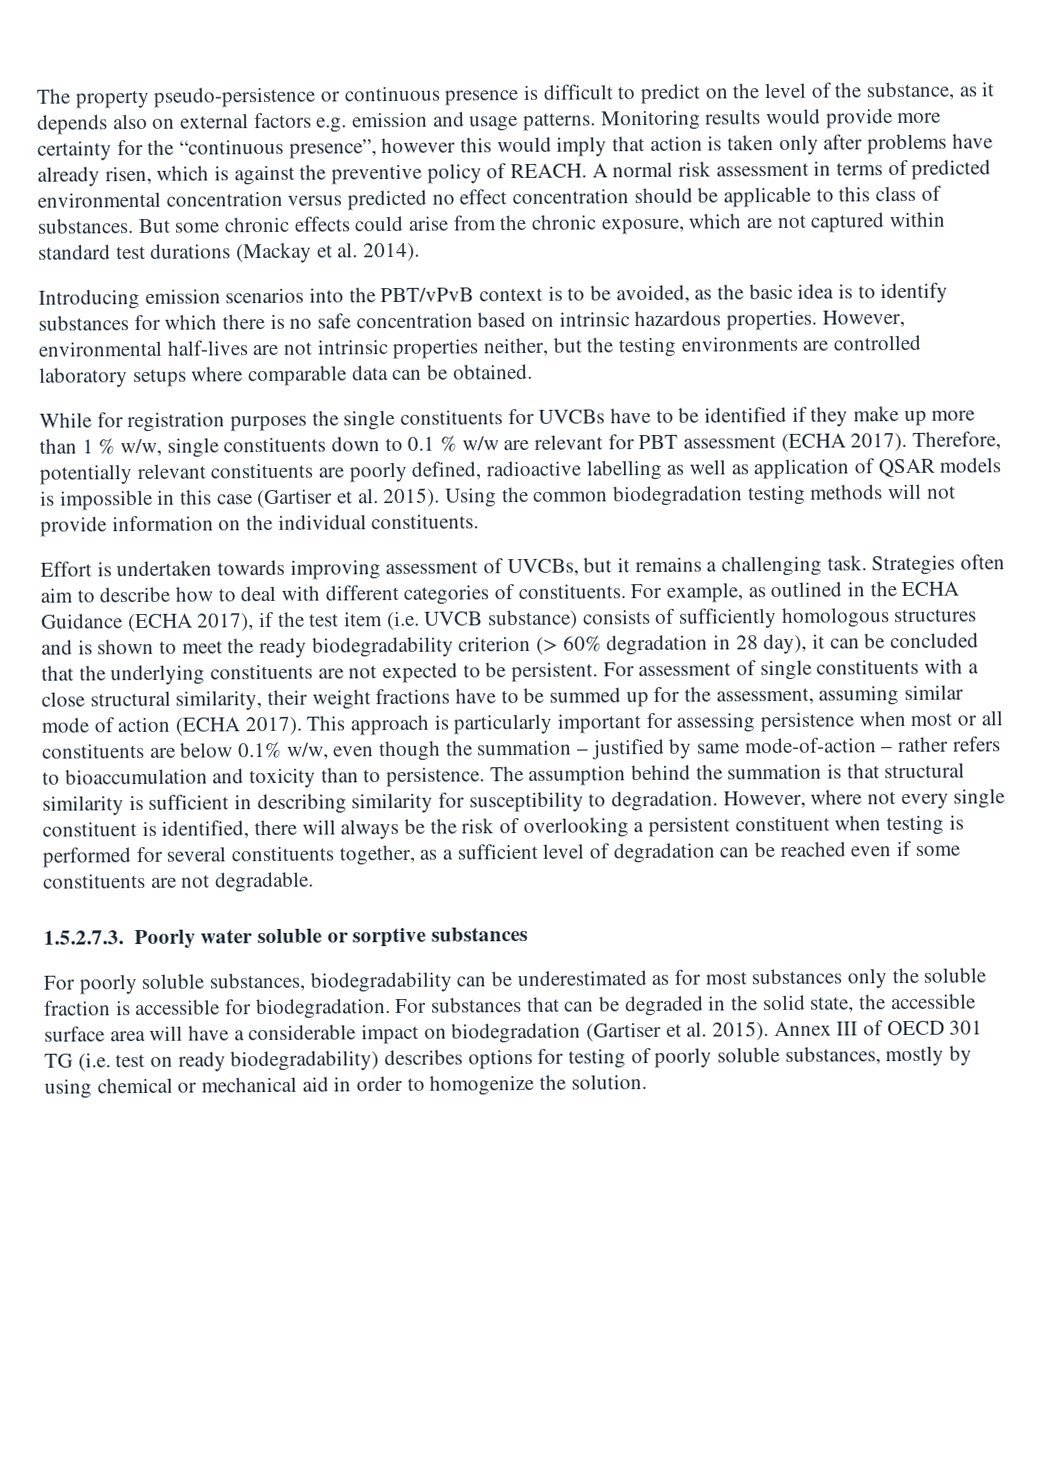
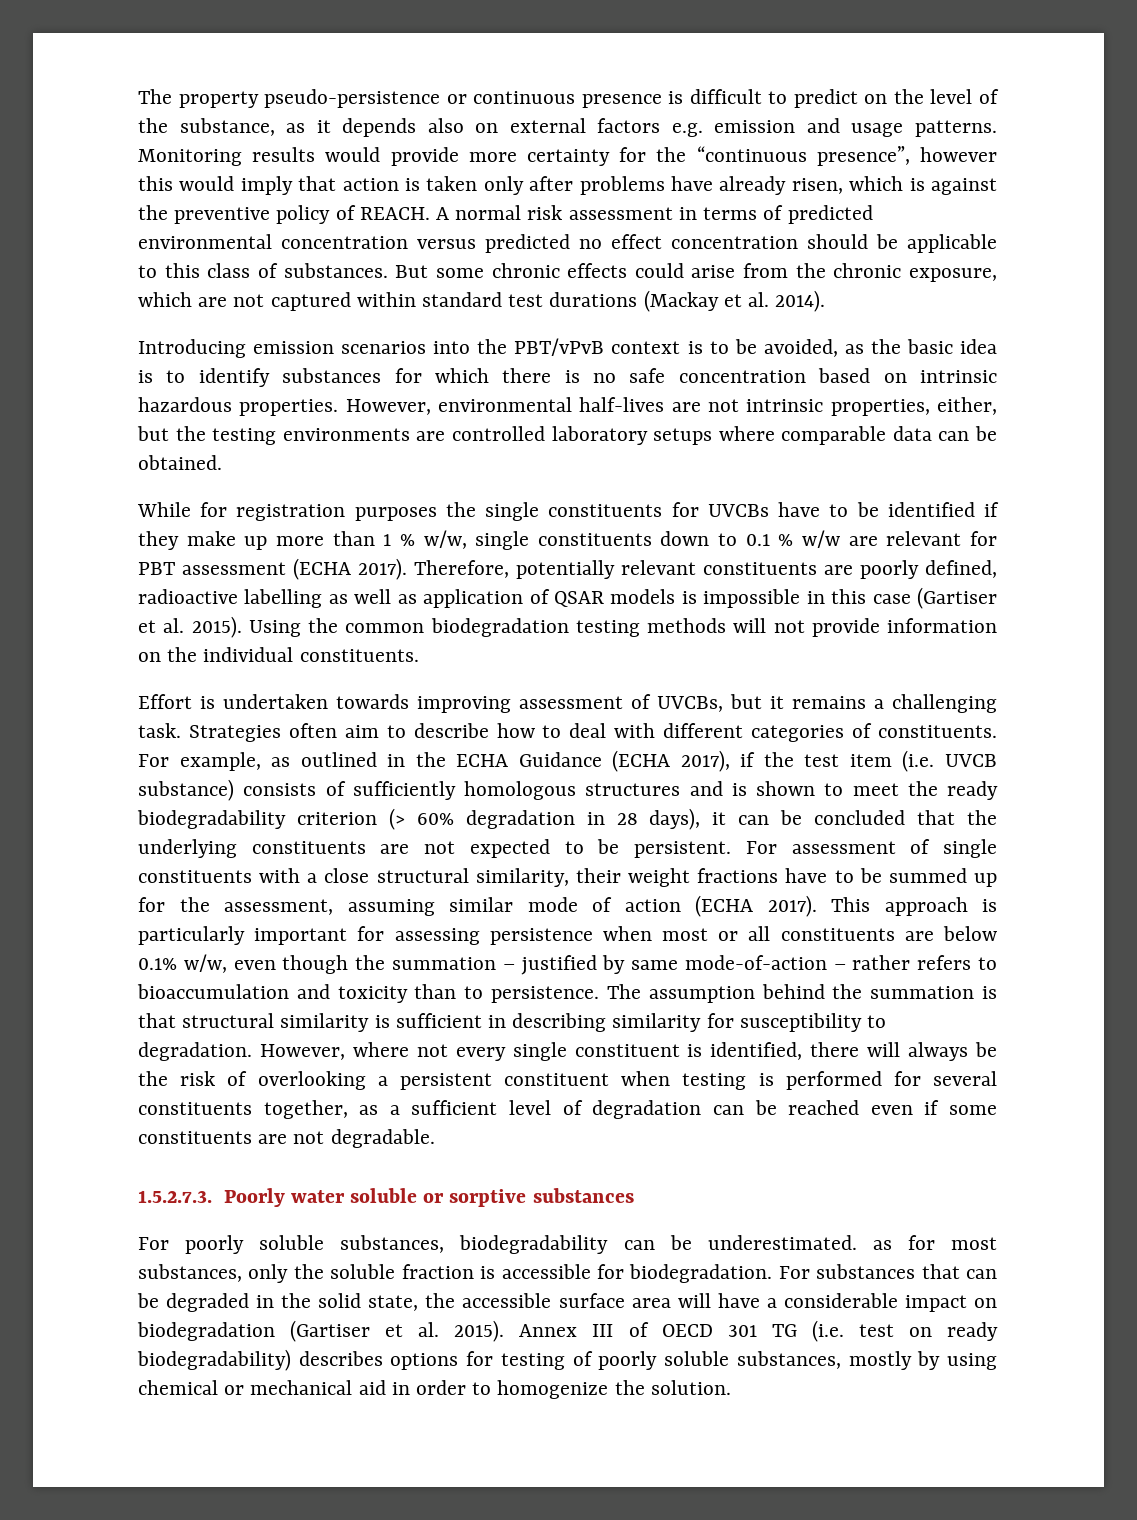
- However, environmental half-lives are not intrinsic properties neither, but the testing environments are controlled laboratory setups where comparable data can be obtained.
+ However, environmental half-lives are not intrinsic properties, either, but the testing environments are controlled laboratory setups where comparable data can be obtained.
- For example, as outlined in the ECHA Guidance (ECHA 2017), if the test item (i.e. UVCB substance) consists of sufficiently homologous structures and is shown to meet the ready biodegradability criterion (> 60% degradation in 28 day), it can be concluded that the underlying constituents are not expected to be persistent.
+ For example, as outlined in the ECHA Guidance (ECHA 2017), if the test item (i.e. UVCB substance) consists of sufficiently homologous structures and is shown to meet the ready biodegradability criterion (> 60% degradation in 28 days), it can be concluded that the underlying constituents are not expected to be persistent.
- For poorly soluble substances, biodegradability can be underestimated as for most substances only the soluble fraction is accessible for biodegradation.
+ For poorly soluble substances, biodegradability can be underestimated. as for most substances, only the soluble fraction is accessible for biodegradation.

